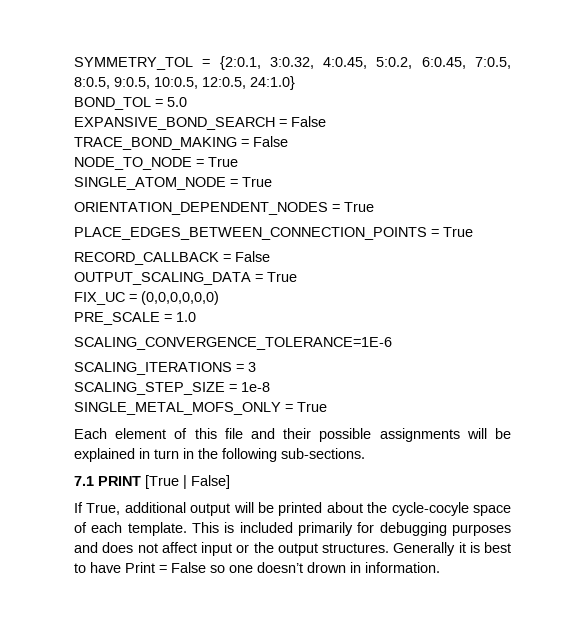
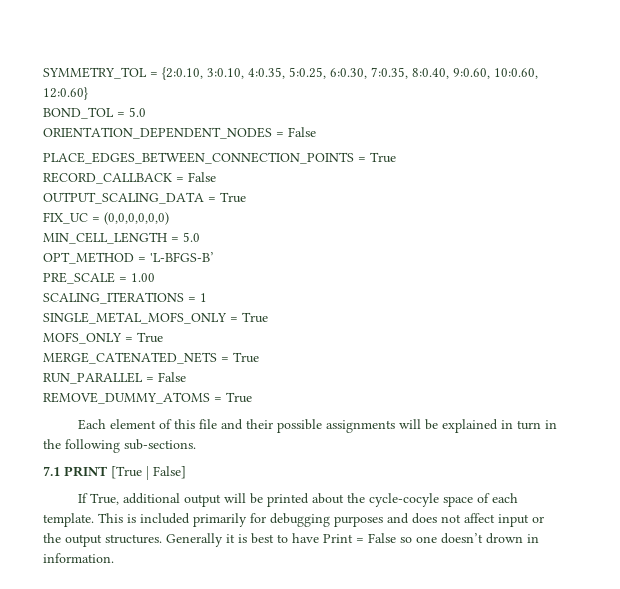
- SYMMETRY_TOL = {2:0.1, 3:0.32, 4:0.45, 5:0.2, 6:0.45, 7:0.5, 8:0.5, 9:0.5, 10:0.5, 12:0.5, 24:1.0}
+ SYMMETRY_TOL = {2:0.10, 3:0.10, 4:0.35, 5:0.25, 6:0.30, 7:0.35, 8:0.40, 9:0.60, 10:0.60, 12:0.60}
- EXPANSIVE_BOND_SEARCH = False
- TRACE_BOND_MAKING = False
- NODE_TO_NODE = True
- SINGLE_ATOM_NODE = True
- ORIENTATION_DEPENDENT_NODES = True
+ ORIENTATION_DEPENDENT_NODES = False
+ MIN_CELL_LENGTH = 5.0
+ OPT_METHOD = 'L-BFGS-B’
- PRE_SCALE = 1.0
- SCALING_CONVERGENCE_TOLERANCE=1E-6
+ PRE_SCALE = 1.00
- SCALING_ITERATIONS = 3
- SCALING_STEP_SIZE = 1e-8
+ SCALING_ITERATIONS = 1
+ MOFS_ONLY = True
+ MERGE_CATENATED_NETS = True
+ RUN_PARALLEL = False
+ REMOVE_DUMMY_ATOMS = True

